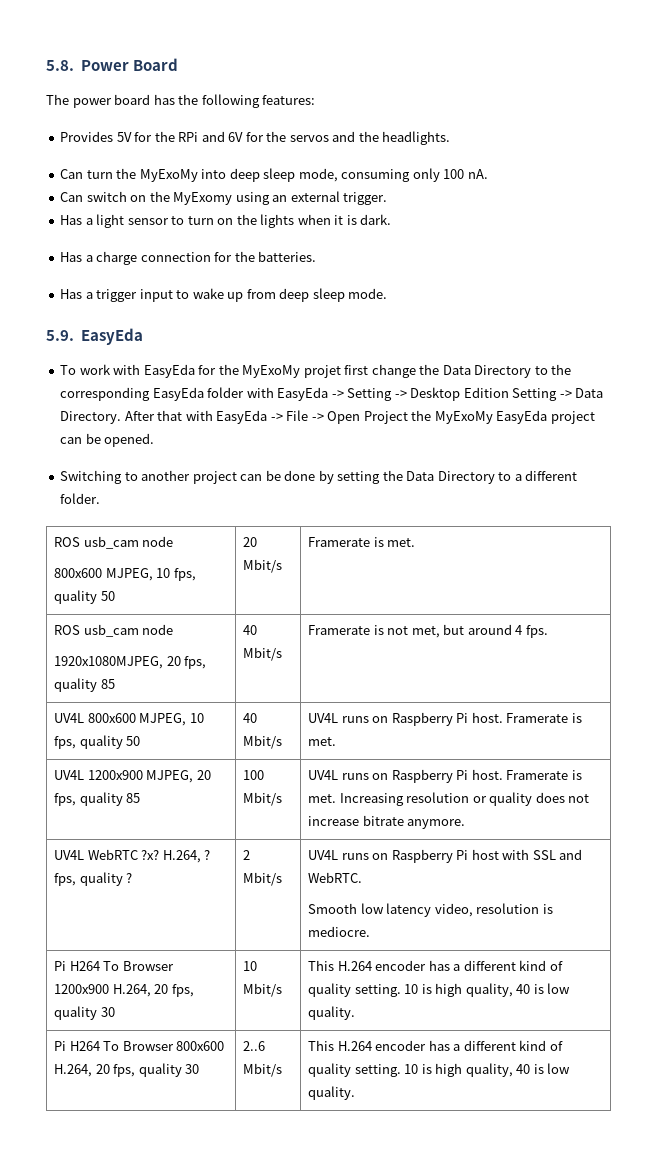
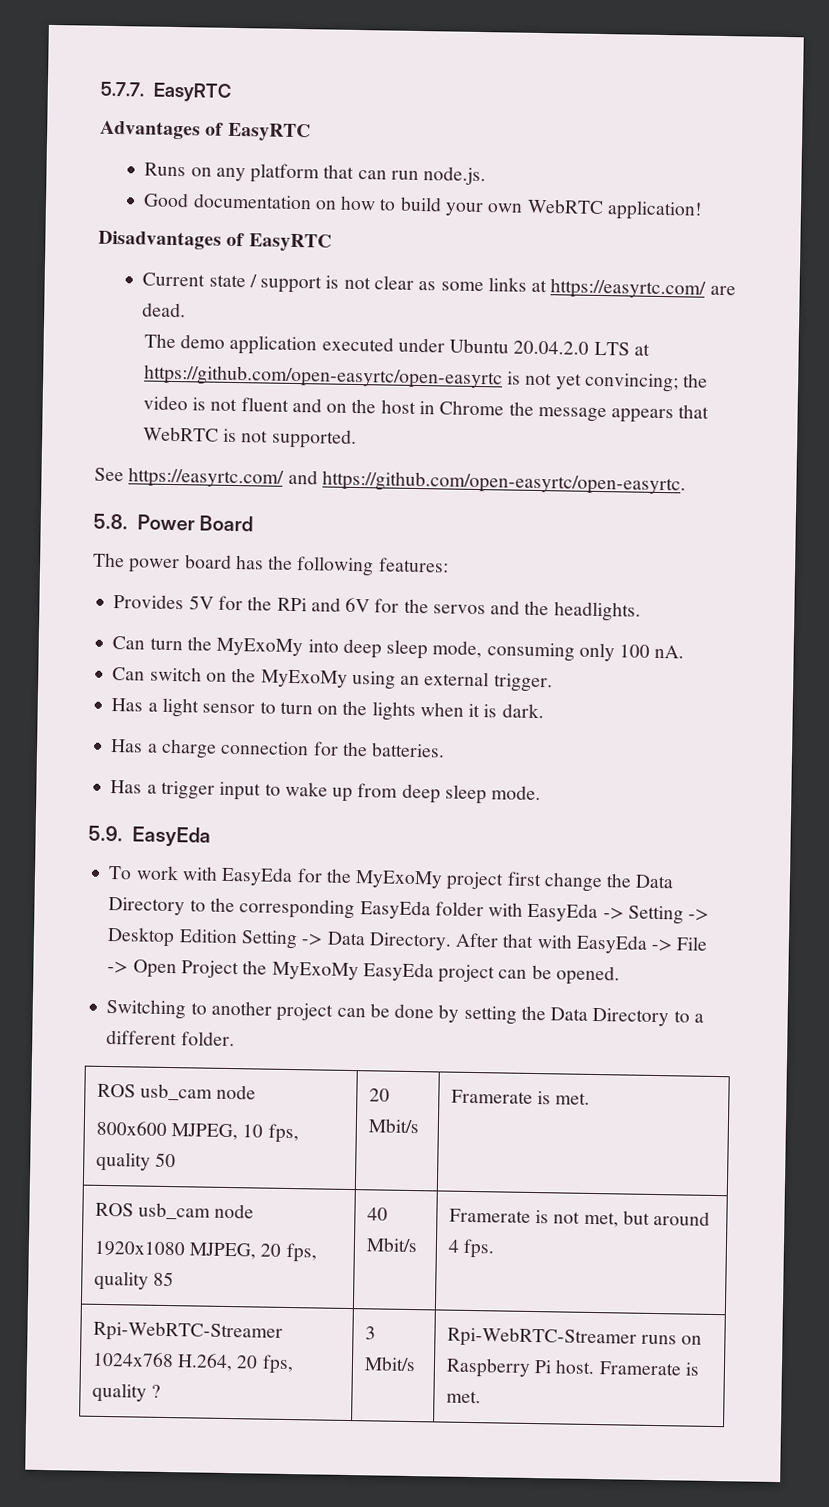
+ 5.7.7. EasyRTC
+ Advantages of EasyRTC
+ Runs on any platform that can run node.js.
+ Good documentation on how to build your own WebRTC application!
+ Disadvantages of EasyRTC
+ Current state / support is not clear as some links at https://easyrtc.com/ are dead.
+ The demo application executed under Ubuntu 20.04.2.0 LTS at https://github.com/open-easyrtc/open-easyrtc is not yet convincing; the video is not fluent and on the host in Chrome the message appears that WebRTC is not supported.
+ See https://easyrtc.com/ and https://github.com/open-easyrtc/open-easyrtc.
- Can switch on the MyExomy using an external trigger.
+ Can switch on the MyExoMy using an external trigger.
- To work with EasyEda for the MyExoMy projet first change the Data Directory to the corresponding EasyEda folder with EasyEda -> Setting -> Desktop Edition Setting -> Data Directory.
+ To work with EasyEda for the MyExoMy project first change the Data Directory to the corresponding EasyEda folder with EasyEda -> Setting -> Desktop Edition Setting -> Data Directory.
  Switching to another project can be done by setting the Data Directory to a different folder.
  ROS usb_cam node
  800x600 MJPEG, 10 fps, quality 50 | 20 Mbit/s | Framerate is met.
  ROS usb_cam node
- 1920x1080MJPEG, 20 fps, quality 85 | 40 Mbit/s | Framerate is not met, but around 4 fps.
+ 1920x1080 MJPEG, 20 fps, quality 85 | 40 Mbit/s | Framerate is not met, but around 4 fps.
- UV4L 800x600 MJPEG, 10 fps, quality 50 | 40 Mbit/s | UV4L runs on Raspberry Pi host. Framerate is met.
- UV4L 1200x900 MJPEG, 20 fps, quality 85 | 100 Mbit/s | UV4L runs on Raspberry Pi host. Framerate is met. Increasing resolution or quality does not increase bitrate anymore.
- UV4L WebRTC ?x? H.264, ? fps, quality ? | 2 Mbit/s | UV4L runs on Raspberry Pi host with SSL and WebRTC.
- Smooth low latency video, resolution is mediocre.
- Pi H264 To Browser 1200x900 H.264, 20 fps, quality 30 | 10 Mbit/s | This H.264 encoder has a different kind of quality setting. 10 is high quality, 40 is low quality.
- Pi H264 To Browser 800x600 H.264, 20 fps, quality 30 | 2..6 Mbit/s | This H.264 encoder has a different kind of quality setting. 10 is high quality, 40 is low quality.
+ Rpi-WebRTC-Streamer 1024x768 H.264, 20 fps, quality ? | 3 Mbit/s | Rpi-WebRTC-Streamer runs on Raspberry Pi host. Framerate is met.

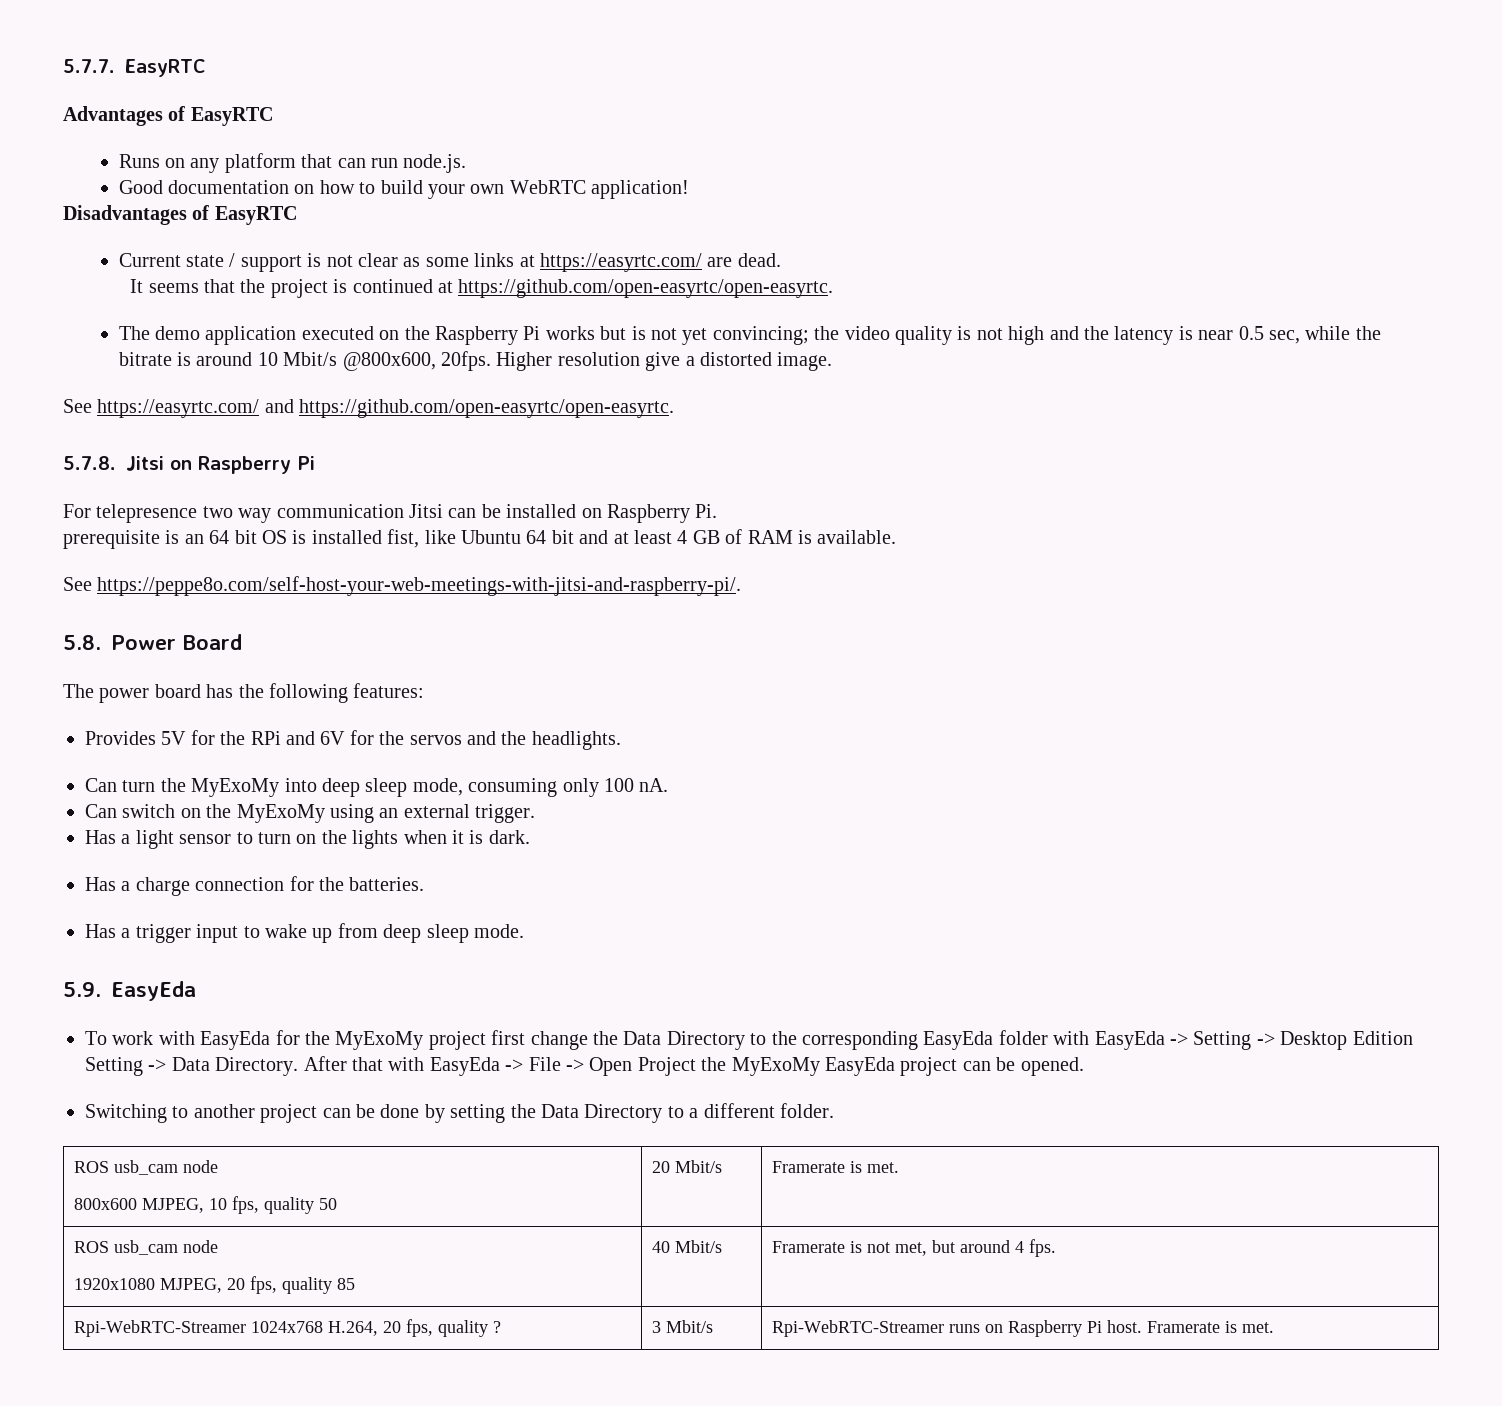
- The demo application executed under Ubuntu 20.04.2.0 LTS at https://github.com/open-easyrtc/open-easyrtc is not yet convincing; the video is not fluent and on the host in Chrome the message appears that WebRTC is not supported.
+ It seems that the project is continued at https://github.com/open-easyrtc/open-easyrtc.
+ The demo application executed on the Raspberry Pi works but is not yet convincing; the video quality is not high and the latency is near 0.5 sec, while the bitrate is around 10 Mbit/s @800x600, 20fps. Higher resolution give a distorted image.
  See https://easyrtc.com/ and https://github.com/open-easyrtc/open-easyrtc.
+ 5.7.8. Jitsi on Raspberry Pi
+ For telepresence two way communication Jitsi can be installed on Raspberry Pi.
+ prerequisite is an 64 bit OS is installed fist, like Ubuntu 64 bit and at least 4 GB of RAM is available.
+ See https://peppe8o.com/self-host-your-web-meetings-with-jitsi-and-raspberry-pi/.

